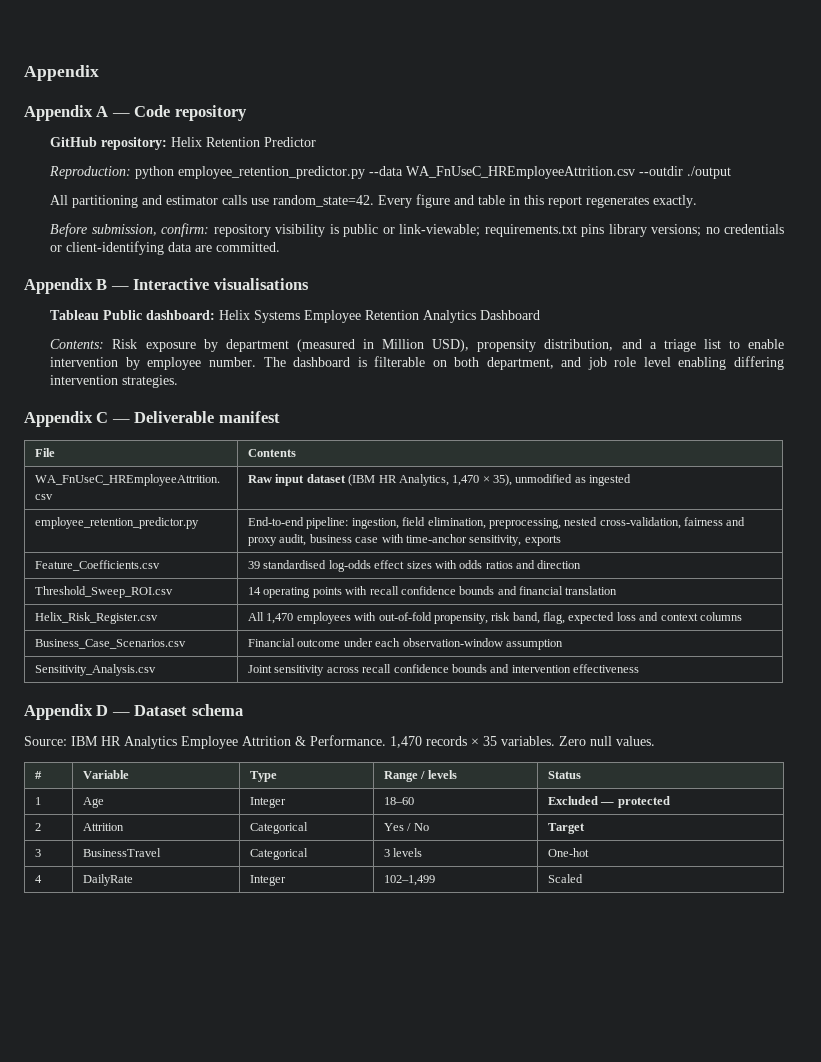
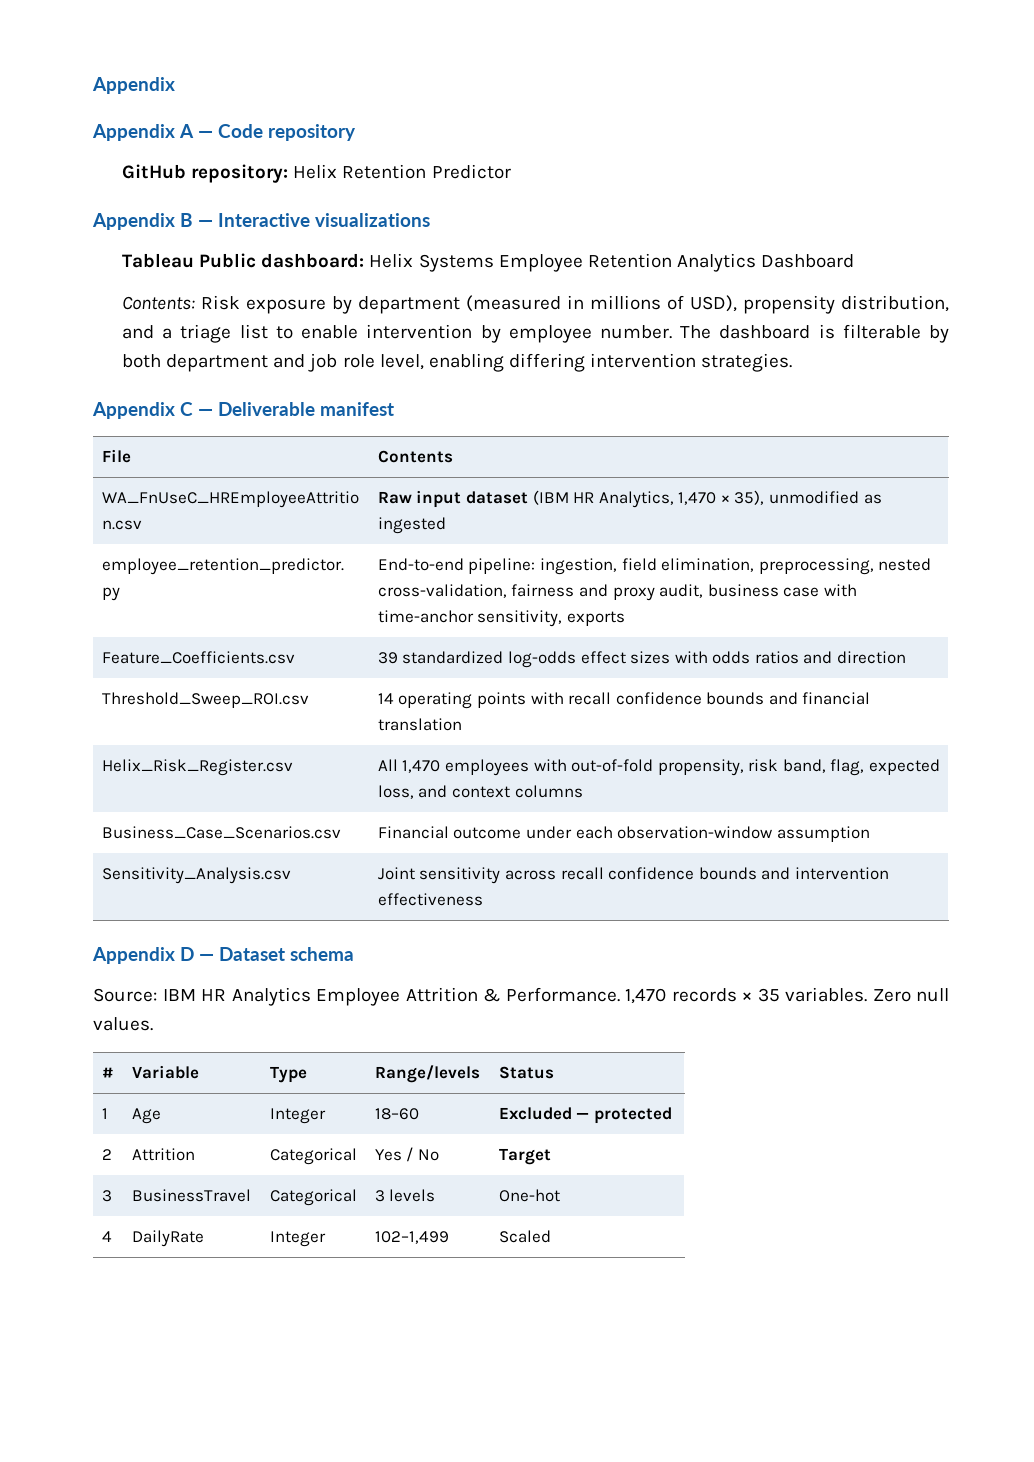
- Reproduction: python employee_retention_predictor.py --data WA_FnUseC_HREmployeeAttrition.csv --outdir ./output
- All partitioning and estimator calls use random_state=42. Every figure and table in this report regenerates exactly.
- Before submission, confirm: repository visibility is public or link-viewable; requirements.txt pins library versions; no credentials or client-identifying data are committed.
- Appendix B — Interactive visualisations
+ Appendix B — Interactive visualizations
- Contents: Risk exposure by department (measured in Million USD), propensity distribution, and a triage list to enable intervention by employee number.
+ Contents: Risk exposure by department (measured in millions of USD), propensity distribution, and a triage list to enable intervention by employee number.
- The dashboard is filterable on both department, and job role level enabling differing intervention strategies.
+ The dashboard is filterable by both department and job role level, enabling differing intervention strategies.
- Feature_Coefficients.csv | 39 standardised log-odds effect sizes with odds ratios and direction
+ Feature_Coefficients.csv | 39 standardized log-odds effect sizes with odds ratios and direction
- Helix_Risk_Register.csv | All 1,470 employees with out-of-fold propensity, risk band, flag, expected loss and context columns
+ Helix_Risk_Register.csv | All 1,470 employees with out-of-fold propensity, risk band, flag, expected loss, and context columns
- # | Variable | Type | Range / levels | Status
+ # | Variable | Type | Range/levels | Status

